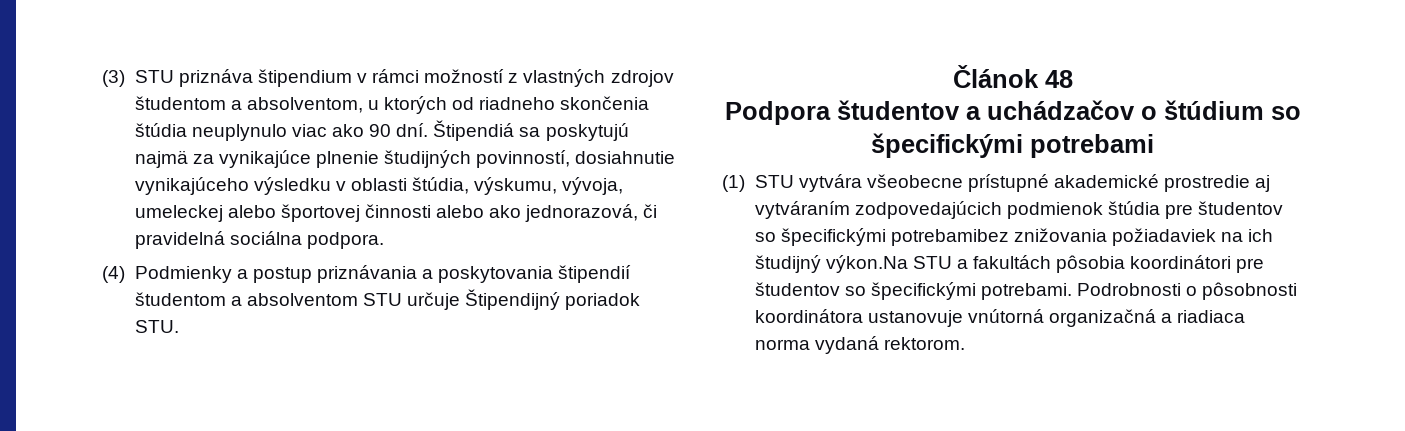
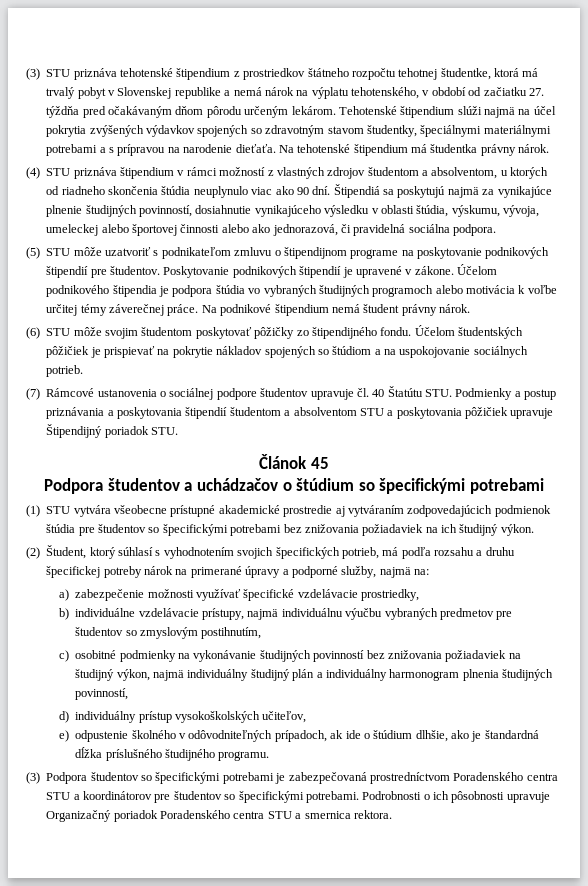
- (3) STU priznáva štipendium v rámci možností z vlastných zdrojov študentom a absolventom, u ktorých od riadneho skončenia štúdia neuplynulo viac ako 90 dní.
+ (3) STU priznáva tehotenské štipendium z prostriedkov štátneho rozpočtu tehotnej študentke, ktorá má trvalý pobyt v Slovenskej republike a nemá nárok na výplatu tehotenského, v období od začiatku 27. týždňa pred očakávaným dňom pôrodu určeným lekárom. Tehotenské štipendium slúži najmä na účel pokrytia zvýšených výdavkov spojených so zdravotným stavom študentky, špeciálnymi materiálnymi potrebami a s prípravou na narodenie dieťaťa. Na tehotenské štipendium má študentka právny nárok.
+ (4) STU priznáva štipendium v rámci možností z vlastných zdrojov študentom a absolventom, u ktorých od riadneho skončenia štúdia neuplynulo viac ako 90 dní.
- (4) Podmienky a postup priznávania a poskytovania štipendií študentom a absolventom STU určuje Štipendijný poriadok STU.
+ (5) STU môže uzatvoriť s podnikateľom zmluvu o štipendijnom programe na poskytovanie podnikových štipendií pre študentov. Poskytovanie podnikových štipendií je upravené v zákone. Účelom podnikového štipendia je podpora štúdia vo vybraných študijných programoch alebo motivácia k voľbe určitej témy záverečnej práce. Na podnikové štipendium nemá študent právny nárok.
+ (6) STU môže svojim študentom poskytovať pôžičky zo štipendijného fondu. Účelom študentských pôžičiek je prispievať na pokrytie nákladov spojených so štúdiom a na uspokojovanie sociálnych potrieb.
+ (7) Rámcové ustanovenia o sociálnej podpore študentov upravuje čl. 40 Štatútu STU. Podmienky a postup priznávania a poskytovania štipendií študentom a absolventom STU a poskytovania pôžičiek upravuje Štipendijný poriadok STU.
- Článok 48
+ Článok 45
- (1) STU vytvára všeobecne prístupné akademické prostredie aj vytváraním zodpovedajúcich podmienok štúdia pre študentov so špecifickými potrebamibez znižovania požiadaviek na ich študijný výkon.Na STU a fakultách pôsobia koordinátori pre študentov so špecifickými potrebami.
+ (1) STU vytvára všeobecne prístupné akademické prostredie aj vytváraním zodpovedajúcich podmienok štúdia pre študentov so špecifickými potrebami bez znižovania požiadaviek na ich študijný výkon.
+ (2) Študent, ktorý súhlasí s vyhodnotením svojich špecifických potrieb, má podľa rozsahu a druhu špecifickej potreby nárok na primerané úpravy a podporné služby, najmä na:
+ a) zabezpečenie možnosti využívať špecifické vzdelávacie prostriedky,
+ b) individuálne vzdelávacie prístupy, najmä individuálnu výučbu vybraných predmetov pre študentov so zmyslovým postihnutím,
+ c) osobitné podmienky na vykonávanie študijných povinností bez znižovania požiadaviek na študijný výkon, najmä individuálny študijný plán a individuálny harmonogram plnenia študijných povinností,
+ d) individuálny prístup vysokoškolských učiteľov,
+ e) odpustenie školného v odôvodniteľných prípadoch, ak ide o štúdium dlhšie, ako je štandardná dĺžka príslušného študijného programu.
+ (3) Podpora študentov so špecifickými potrebami je zabezpečovaná prostredníctvom Poradenského centra STU a koordinátorov pre študentov so špecifickými potrebami.
- Podrobnosti o pôsobnosti koordinátora ustanovuje vnútorná organizačná a riadiaca norma vydaná rektorom.
+ Podrobnosti o ich pôsobnosti upravuje Organizačný poriadok Poradenského centra STU a smernica rektora.

